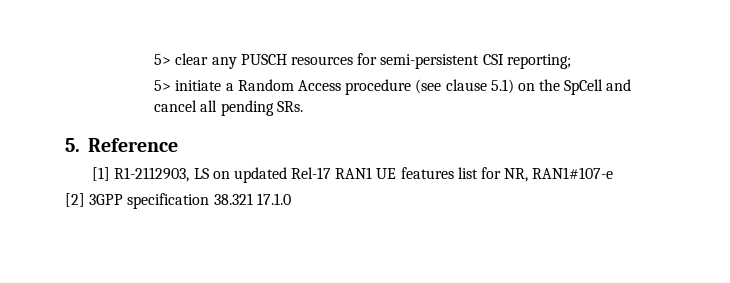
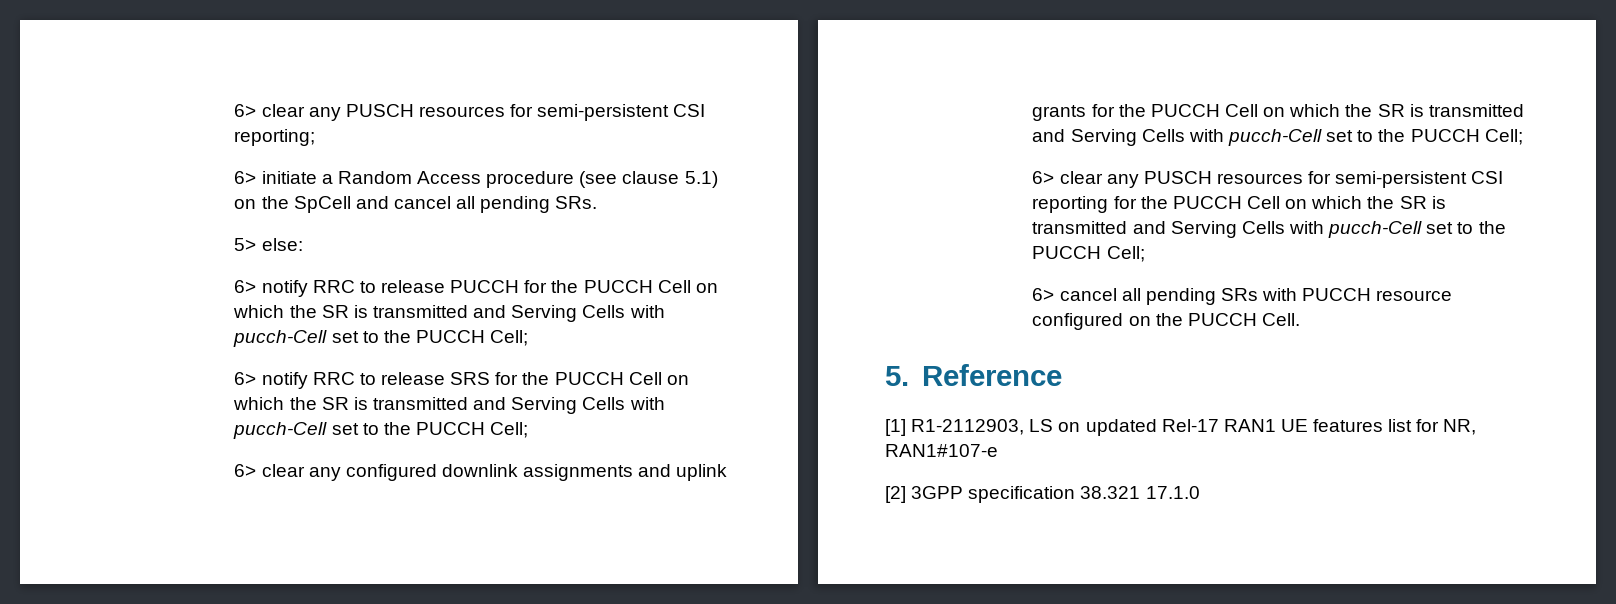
- 5> clear any PUSCH resources for semi-persistent CSI reporting;
+ 6> clear any PUSCH resources for semi-persistent CSI reporting;
- 5> initiate a Random Access procedure (see clause 5.1) on the SpCell and cancel all pending SRs.
+ 6> initiate a Random Access procedure (see clause 5.1) on the SpCell and cancel all pending SRs.
+ 5> else:
+ 6> notify RRC to release PUCCH for the PUCCH Cell on which the SR is transmitted and Serving Cells with pucch-Cell set to the PUCCH Cell;
+ 6> notify RRC to release SRS for the PUCCH Cell on which the SR is transmitted and Serving Cells with pucch-Cell set to the PUCCH Cell;
+ 6> clear any configured downlink assignments and uplink grants for the PUCCH Cell on which the SR is transmitted and Serving Cells with pucch-Cell set to the PUCCH Cell;
+ 6> clear any PUSCH resources for semi-persistent CSI reporting for the PUCCH Cell on which the SR is transmitted and Serving Cells with pucch-Cell set to the PUCCH Cell;
+ 6> cancel all pending SRs with PUCCH resource configured on the PUCCH Cell.

